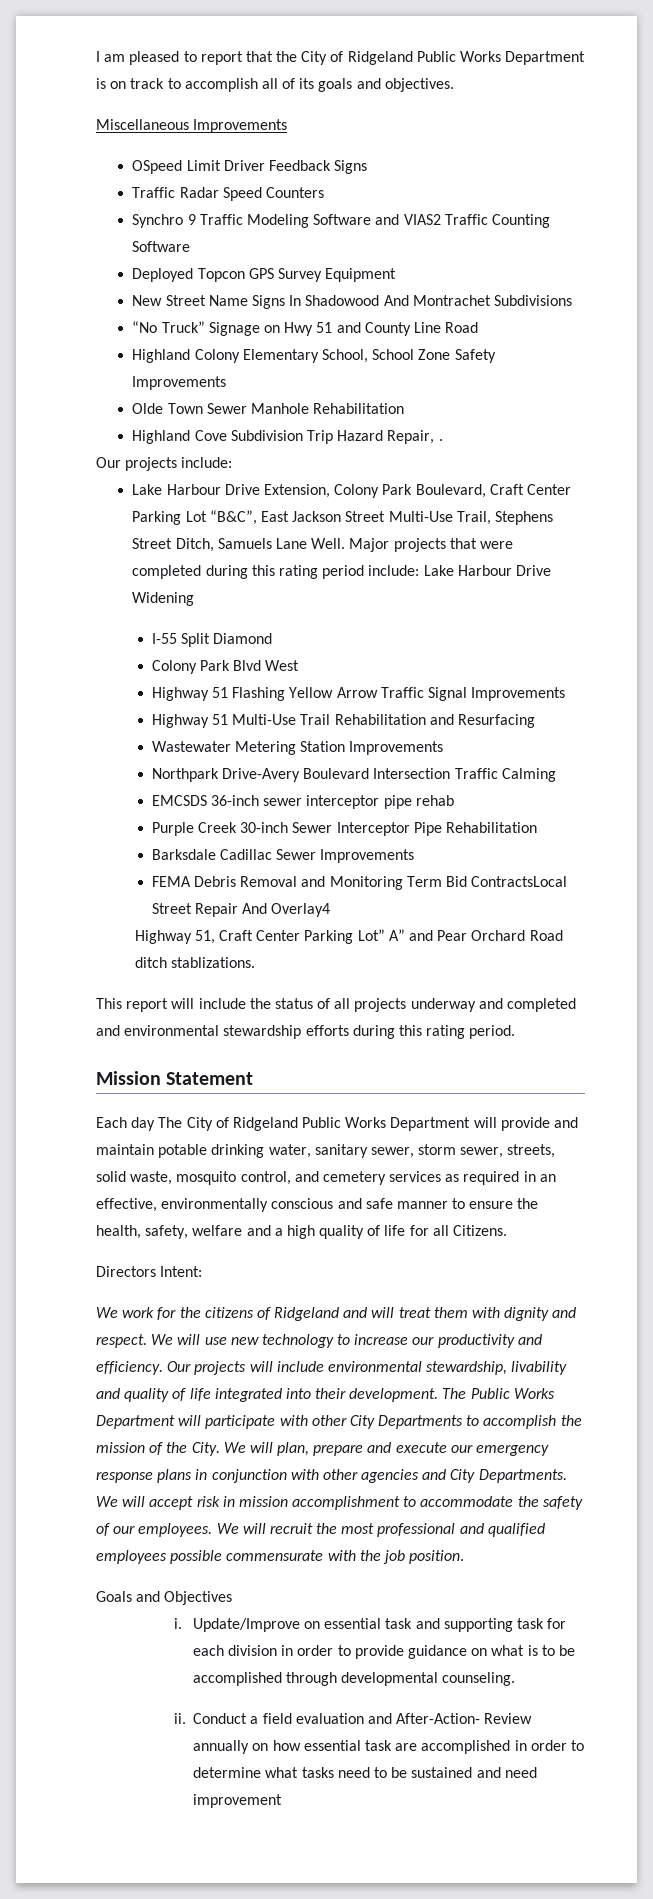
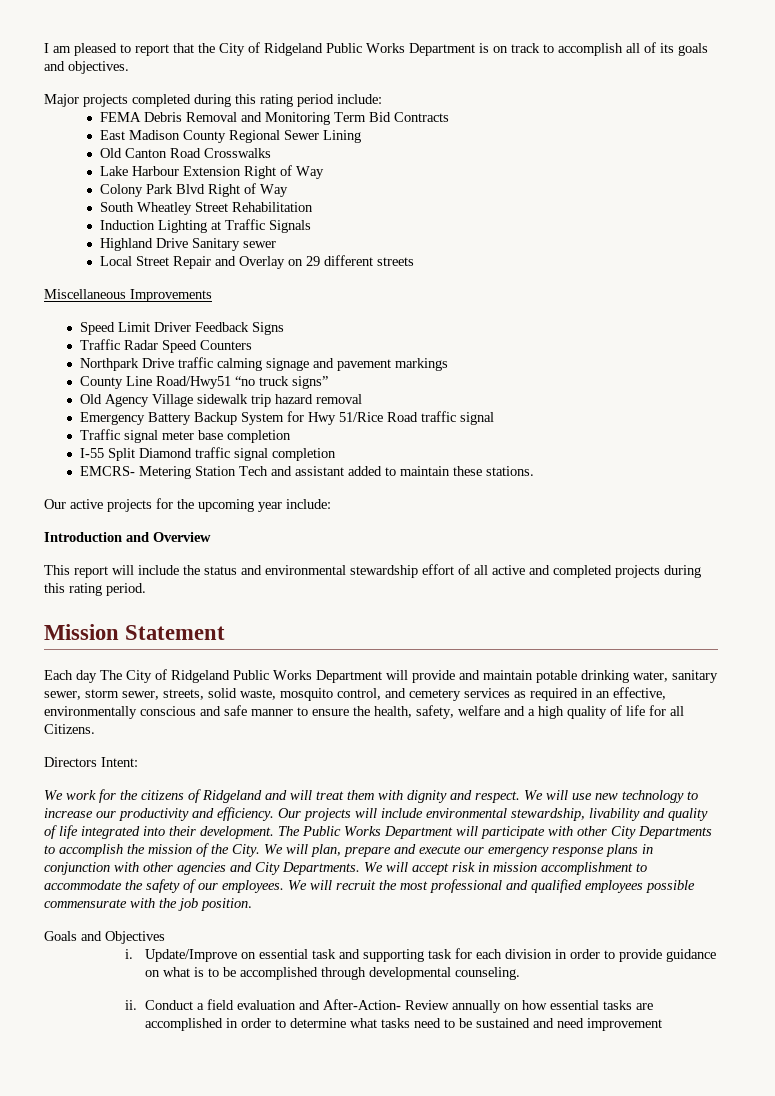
+ Major projects completed during this rating period include:
+ FEMA Debris Removal and Monitoring Term Bid Contracts
+ East Madison County Regional Sewer Lining
+ Old Canton Road Crosswalks
+ Lake Harbour Extension Right of Way
+ Colony Park Blvd Right of Way
+ South Wheatley Street Rehabilitation
+ Induction Lighting at Traffic Signals
+ Highland Drive Sanitary sewer
+ Local Street Repair and Overlay on 29 different streets
- OSpeed Limit Driver Feedback Signs
+ Speed Limit Driver Feedback Signs
- Synchro 9 Traffic Modeling Software and VIAS2 Traffic Counting Software
- Deployed Topcon GPS Survey Equipment
- New Street Name Signs In Shadowood And Montrachet Subdivisions
- “No Truck” Signage on Hwy 51 and County Line Road
- Highland Colony Elementary School, School Zone Safety Improvements
- Olde Town Sewer Manhole Rehabilitation
- Highland Cove Subdivision Trip Hazard Repair, .
- Our projects include:
- Lake Harbour Drive Extension, Colony Park Boulevard, Craft Center Parking Lot “B&C”, East Jackson Street Multi-Use Trail, Stephens Street Ditch, Samuels Lane Well. Major projects that were completed during this rating period include: Lake Harbour Drive Widening
- I-55 Split Diamond
- Colony Park Blvd West
- Highway 51 Flashing Yellow Arrow Traffic Signal Improvements
- Highway 51 Multi-Use Trail Rehabilitation and Resurfacing
- Wastewater Metering Station Improvements
- Northpark Drive-Avery Boulevard Intersection Traffic Calming
- EMCSDS 36-inch sewer interceptor pipe rehab
- Purple Creek 30-inch Sewer Interceptor Pipe Rehabilitation
- Barksdale Cadillac Sewer Improvements
- FEMA Debris Removal and Monitoring Term Bid ContractsLocal Street Repair And Overlay4
- Highway 51, Craft Center Parking Lot” A” and Pear Orchard Road ditch stablizations.
+ Northpark Drive traffic calming signage and pavement markings
+ County Line Road/Hwy51 “no truck signs”
+ Old Agency Village sidewalk trip hazard removal
+ Emergency Battery Backup System for Hwy 51/Rice Road traffic signal
+ Traffic signal meter base completion
+ I-55 Split Diamond traffic signal completion
+ EMCRS- Metering Station Tech and assistant added to maintain these stations.
+ Our active projects for the upcoming year include:
+ Introduction and Overview
- This report will include the status of all projects underway and completed and environmental stewardship efforts during this rating period.
+ This report will include the status and environmental stewardship effort of all active and completed projects during this rating period.
- Conduct a field evaluation and After-Action- Review annually on how essential task are accomplished in order to determine what tasks need to be sustained and need improvement
+ Conduct a field evaluation and After-Action- Review annually on how essential tasks are accomplished in order to determine what tasks need to be sustained and need improvement

